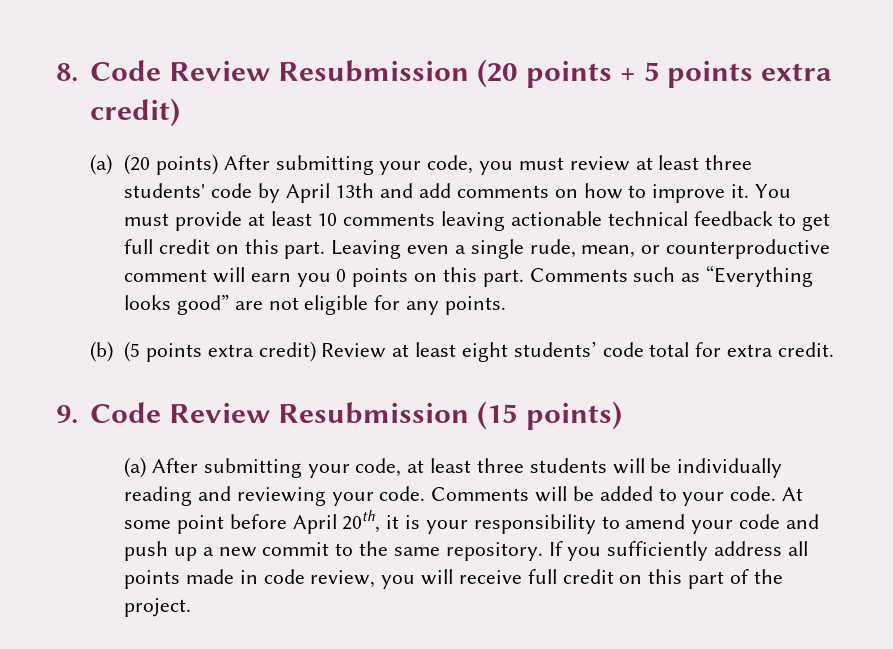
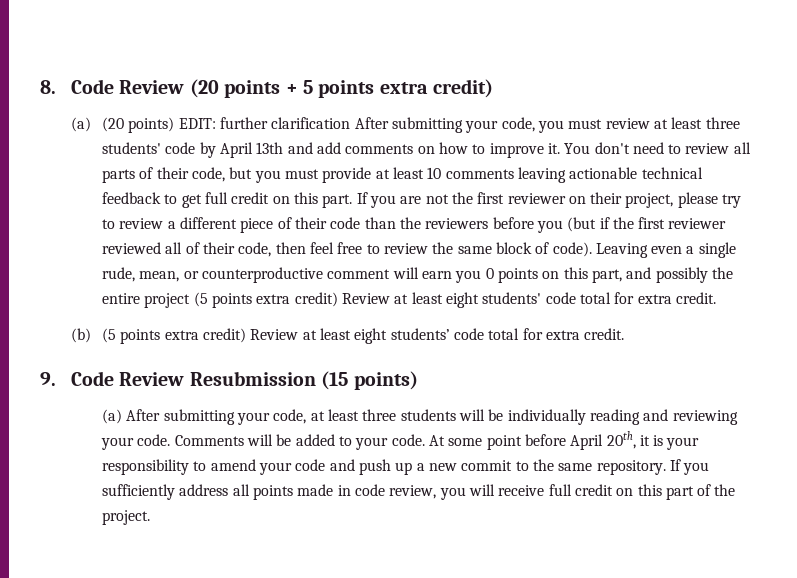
- 8. Code Review Resubmission (20 points + 5 points extra credit)
+ 8. Code Review (20 points + 5 points extra credit)
- (a) (20 points) After submitting your code, you must review at least three students' code by April 13th and add comments on how to improve it.
+ (a) (20 points) EDIT: further clarification After submitting your code, you must review at least three students' code by April 13th and add comments on how to improve it.
- You must provide at least 10 comments leaving actionable technical feedback to get full credit on this part.
+ You don't need to review all parts of their code, but you must provide at least 10 comments leaving actionable technical feedback to get full credit on this part.
+ If you are not the first reviewer on their project, please try to review a different piece of their code than the reviewers before you (but if the first reviewer reviewed all of their code, then feel free to review the same block of code).
- Leaving even a single rude, mean, or counterproductive comment will earn you 0 points on this part. Comments such as “Everything looks good” are not eligible for any points.
+ Leaving even a single rude, mean, or counterproductive comment will earn you 0 points on this part, and possibly the entire project (5 points extra credit) Review at least eight students' code total for extra credit.

